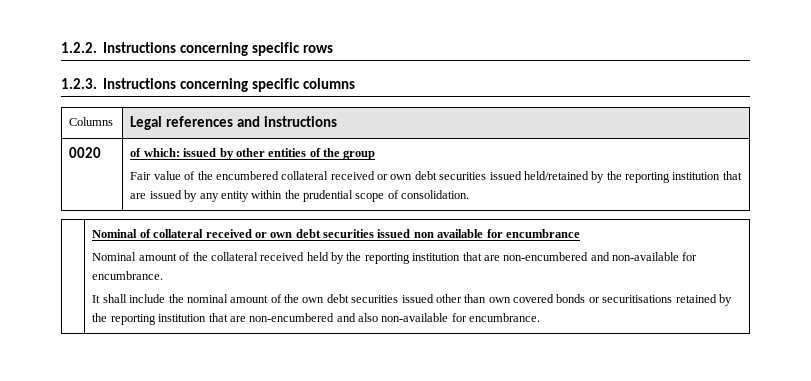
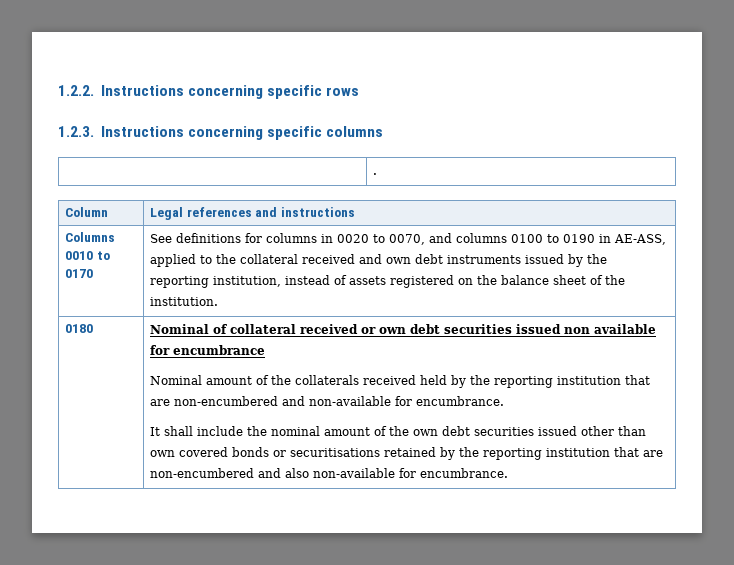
- Columns | Legal references and instructions
+ | .
+ Column | Legal references and instructions
- 0020 | of which: issued by other entities of the group
- Fair value of the encumbered collateral received or own debt securities issued held/retained by the reporting institution that are issued by any entity within the prudential scope of consolidation.
+ Columns 0010 to 0170 | See definitions for columns in 0020 to 0070, and columns 0100 to 0190 in AE-ASS, applied to the collateral received and own debt instruments issued by the reporting institution, instead of assets registered on the balance sheet of the institution.
+ 0180
- Nominal amount of the collateral received held by the reporting institution that are non-encumbered and non-available for encumbrance.
+ Nominal amount of the collaterals received held by the reporting institution that are non-encumbered and non-available for encumbrance.

